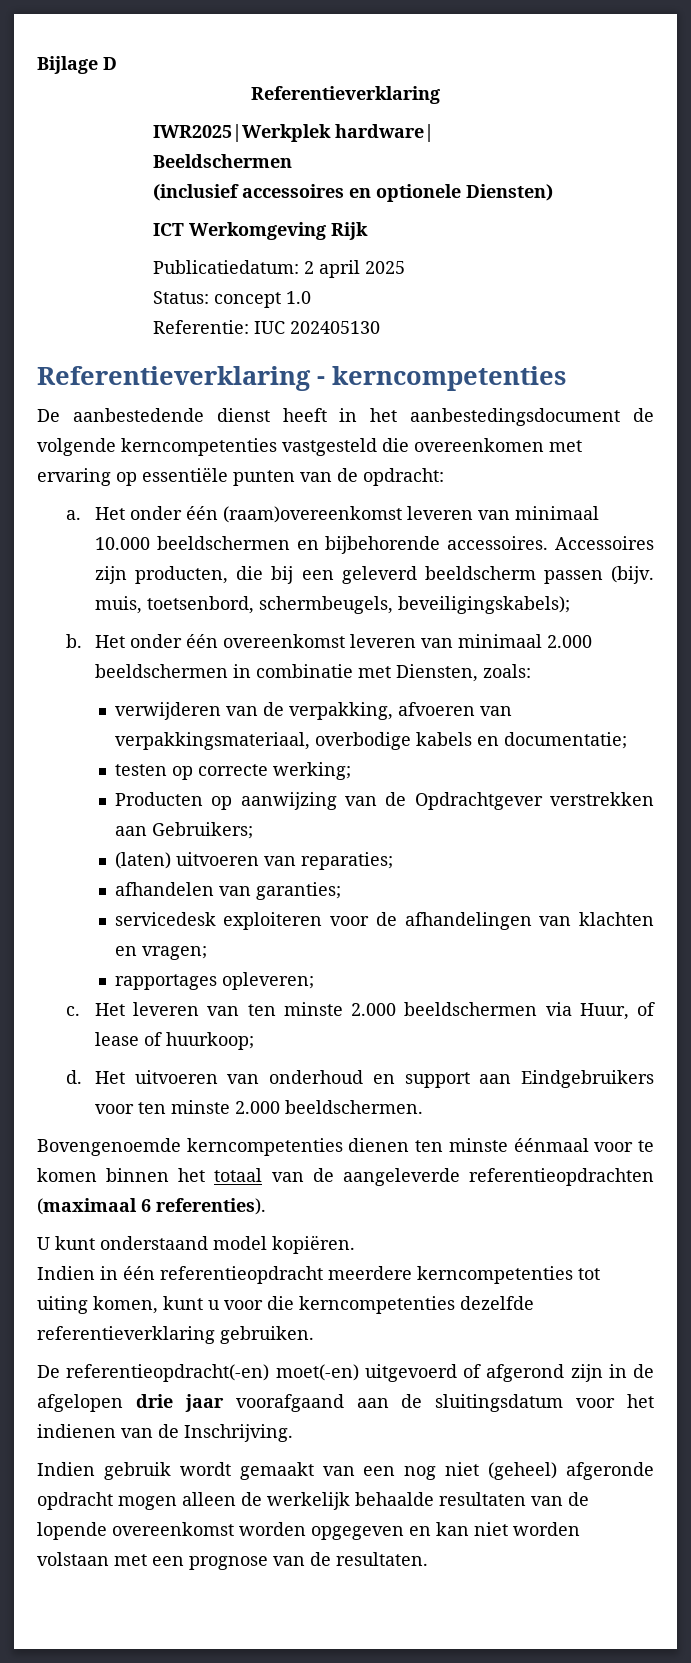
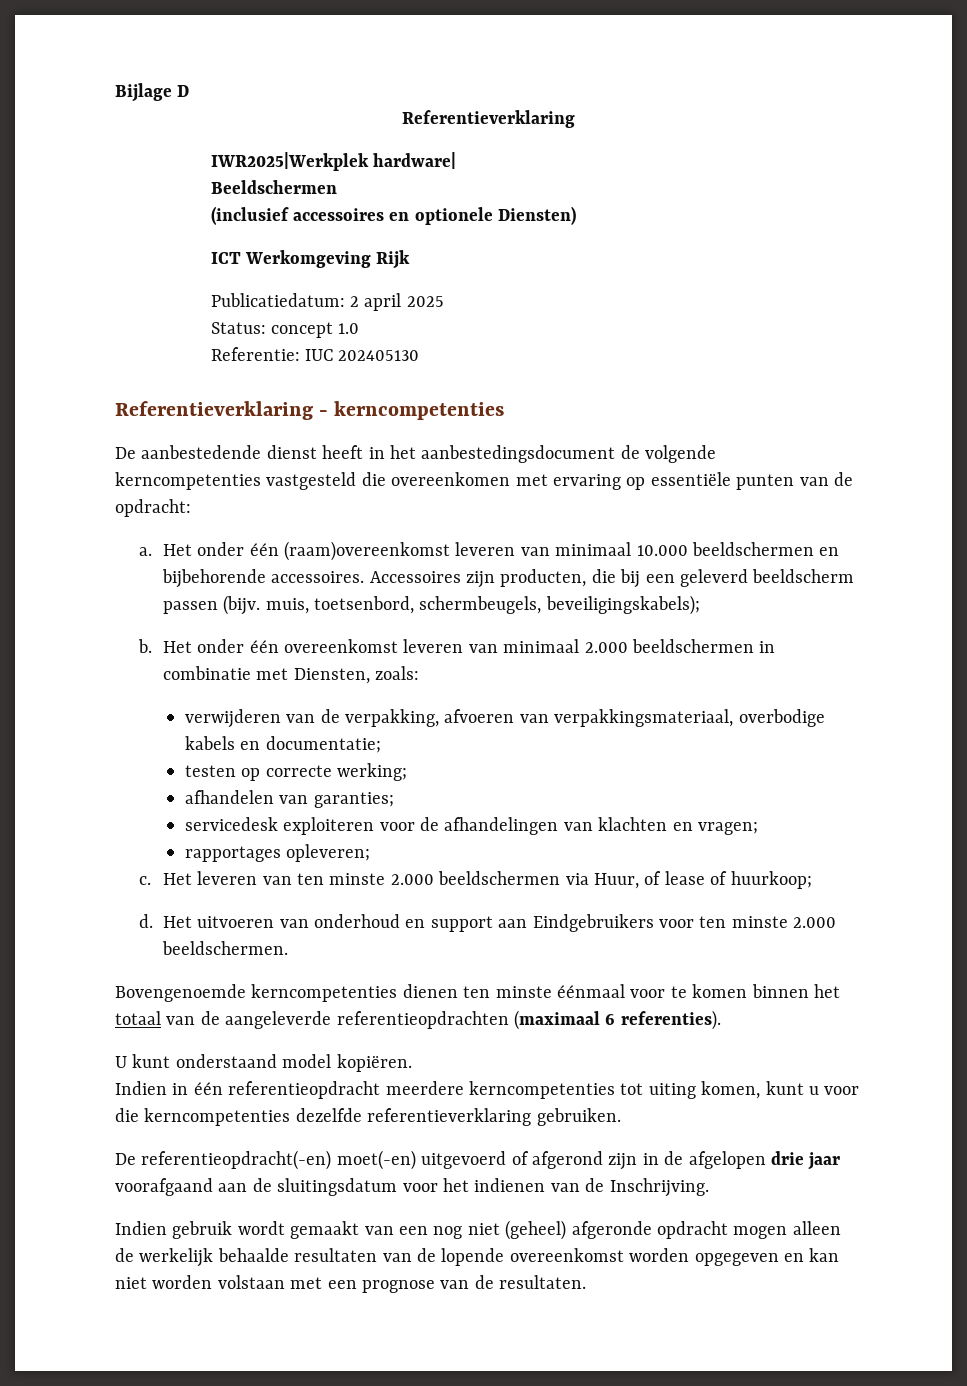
- Producten op aanwijzing van de Opdrachtgever verstrekken aan Gebruikers;
- (laten) uitvoeren van reparaties;

